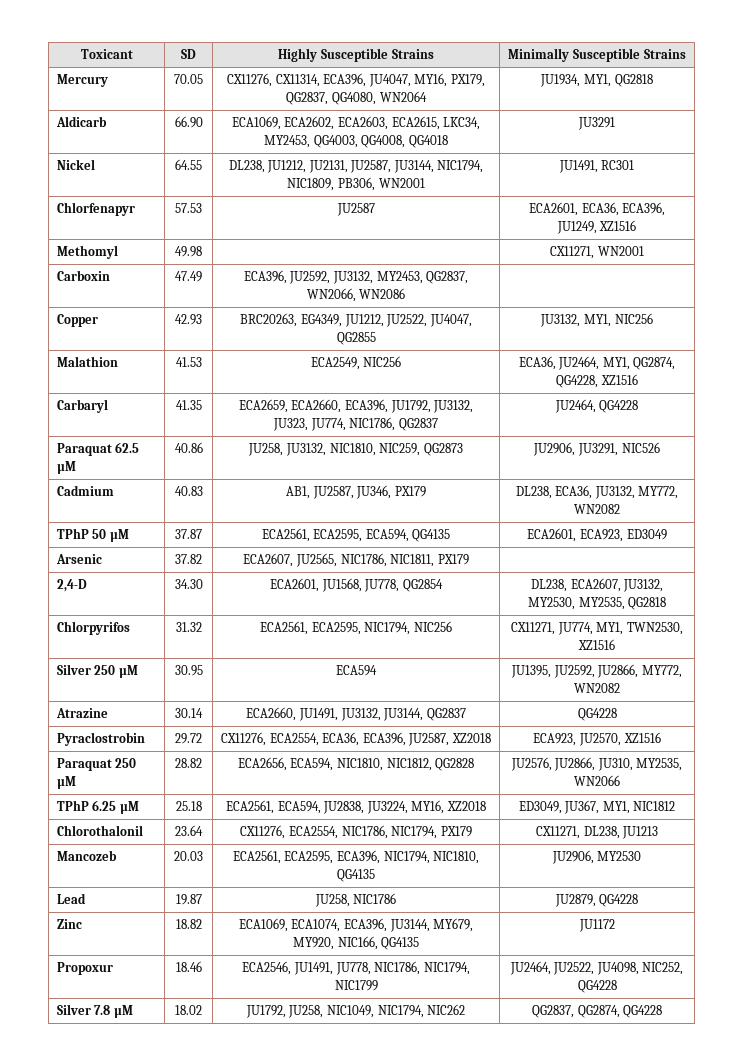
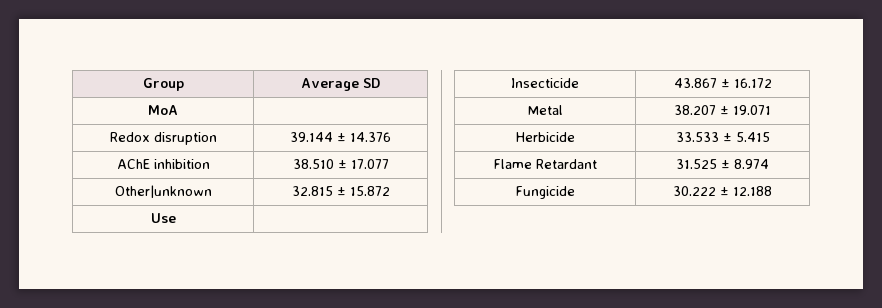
- Toxicant | SD | Highly Susceptible Strains | Minimally Susceptible Strains
- Mercury | 70.05 | CX11276, CX11314, ECA396, JU4047, MY16, PX179, QG2837, QG4080, WN2064 | JU1934, MY1, QG2818
- Aldicarb | 66.90 | ECA1069, ECA2602, ECA2603, ECA2615, LKC34, MY2453, QG4003, QG4008, QG4018 | JU3291
- Nickel | 64.55 | DL238, JU1212, JU2131, JU2587, JU3144, NIC1794, NIC1809, PB306, WN2001 | JU1491, RC301
- Chlorfenapyr | 57.53 | JU2587 | ECA2601, ECA36, ECA396, JU1249, XZ1516
- Methomyl | 49.98 | | CX11271, WN2001
- Carboxin | 47.49 | ECA396, JU2592, JU3132, MY2453, QG2837, WN2066, WN2086 |
- Copper | 42.93 | BRC20263, EG4349, JU1212, JU2522, JU4047, QG2855 | JU3132, MY1, NIC256
- Malathion | 41.53 | ECA2549, NIC256 | ECA36, JU2464, MY1, QG2874, QG4228, XZ1516
- Carbaryl | 41.35 | ECA2659, ECA2660, ECA396, JU1792, JU3132, JU323, JU774, NIC1786, QG2837 | JU2464, QG4228
- Paraquat 62.5 µM | 40.86 | JU258, JU3132, NIC1810, NIC259, QG2873 | JU2906, JU3291, NIC526
- Cadmium | 40.83 | AB1, JU2587, JU346, PX179 | DL238, ECA36, JU3132, MY772, WN2082
- TPhP 50 µM | 37.87 | ECA2561, ECA2595, ECA594, QG4135 | ECA2601, ECA923, ED3049
- Arsenic | 37.82 | ECA2607, JU2565, NIC1786, NIC1811, PX179 |
- 2,4-D | 34.30 | ECA2601, JU1568, JU778, QG2854 | DL238, ECA2607, JU3132, MY2530, MY2535, QG2818
- Chlorpyrifos | 31.32 | ECA2561, ECA2595, NIC1794, NIC256 | CX11271, JU774, MY1, TWN2530, XZ1516
- Silver 250 µM | 30.95 | ECA594 | JU1395, JU2592, JU2866, MY772, WN2082
- Atrazine | 30.14 | ECA2660, JU1491, JU3132, JU3144, QG2837 | QG4228
- Pyraclostrobin | 29.72 | CX11276, ECA2554, ECA36, ECA396, JU2587, XZ2018 | ECA923, JU2570, XZ1516
- Paraquat 250 µM | 28.82 | ECA2656, ECA594, NIC1810, NIC1812, QG2828 | JU2576, JU2866, JU310, MY2535, WN2066
- TPhP 6.25 µM | 25.18 | ECA2561, ECA594, JU2838, JU3224, MY16, XZ2018 | ED3049, JU367, MY1, NIC1812
- Chlorothalonil | 23.64 | CX11276, ECA2554, NIC1786, NIC1794, PX179 | CX11271, DL238, JU1213
- Mancozeb | 20.03 | ECA2561, ECA2595, ECA396, NIC1794, NIC1810, QG4135 | JU2906, MY2530
- Lead | 19.87 | JU258, NIC1786 | JU2879, QG4228
- Zinc | 18.82 | ECA1069, ECA1074, ECA396, JU3144, MY679, MY920, NIC166, QG4135 | JU1172
- Propoxur | 18.46 | ECA2546, JU1491, JU778, NIC1786, NIC1794, NIC1799 | JU2464, JU2522, JU4098, NIC252, QG4228
- Silver 7.8 µM | 18.02 | JU1792, JU258, NIC1049, NIC1794, NIC262 | QG2837, QG2874, QG4228
+ Group | Average SD
+ MoA |
+ Redox disruption | 39.144 ± 14.376
+ AChE inhibition | 38.510 ± 17.077
+ Other|unknown | 32.815 ± 15.872
+ Use |
+ Insecticide | 43.867 ± 16.172
+ Metal | 38.207 ± 19.071
+ Herbicide | 33.533 ± 5.415
+ Flame Retardant | 31.525 ± 8.974
+ Fungicide | 30.222 ± 12.188

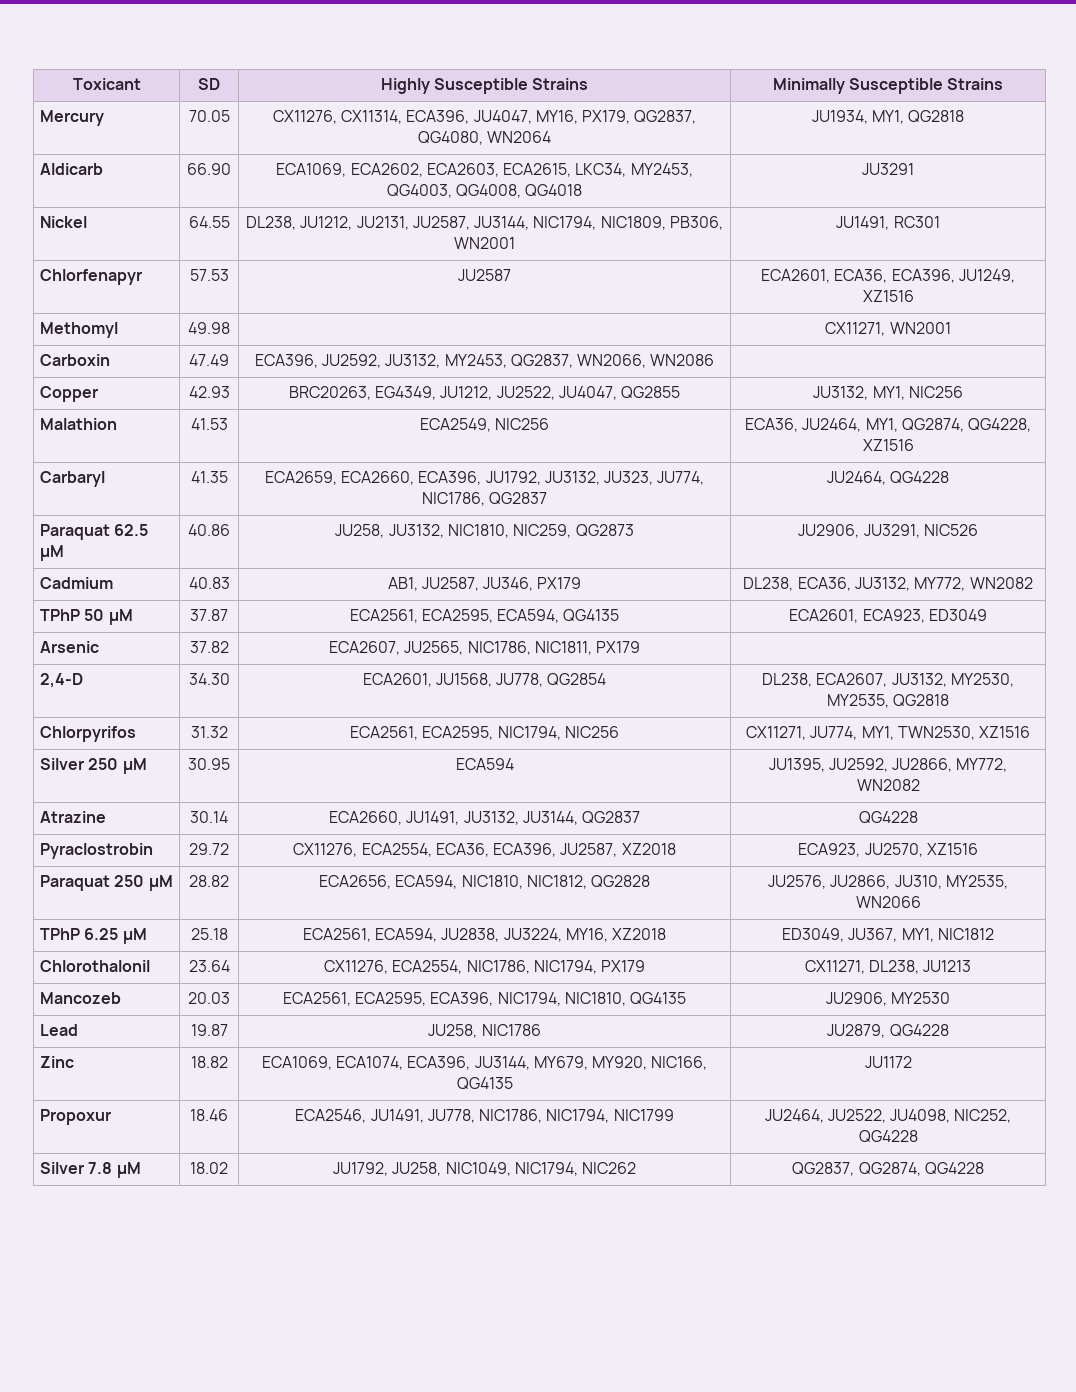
- Group | Average SD
- MoA |
- Redox disruption | 39.144 ± 14.376
- AChE inhibition | 38.510 ± 17.077
- Other|unknown | 32.815 ± 15.872
- Use |
- Insecticide | 43.867 ± 16.172
- Metal | 38.207 ± 19.071
- Herbicide | 33.533 ± 5.415
- Flame Retardant | 31.525 ± 8.974
- Fungicide | 30.222 ± 12.188
+ Toxicant | SD | Highly Susceptible Strains | Minimally Susceptible Strains
+ Mercury | 70.05 | CX11276, CX11314, ECA396, JU4047, MY16, PX179, QG2837, QG4080, WN2064 | JU1934, MY1, QG2818
+ Aldicarb | 66.90 | ECA1069, ECA2602, ECA2603, ECA2615, LKC34, MY2453, QG4003, QG4008, QG4018 | JU3291
+ Nickel | 64.55 | DL238, JU1212, JU2131, JU2587, JU3144, NIC1794, NIC1809, PB306, WN2001 | JU1491, RC301
+ Chlorfenapyr | 57.53 | JU2587 | ECA2601, ECA36, ECA396, JU1249, XZ1516
+ Methomyl | 49.98 | | CX11271, WN2001
+ Carboxin | 47.49 | ECA396, JU2592, JU3132, MY2453, QG2837, WN2066, WN2086 |
+ Copper | 42.93 | BRC20263, EG4349, JU1212, JU2522, JU4047, QG2855 | JU3132, MY1, NIC256
+ Malathion | 41.53 | ECA2549, NIC256 | ECA36, JU2464, MY1, QG2874, QG4228, XZ1516
+ Carbaryl | 41.35 | ECA2659, ECA2660, ECA396, JU1792, JU3132, JU323, JU774, NIC1786, QG2837 | JU2464, QG4228
+ Paraquat 62.5 µM | 40.86 | JU258, JU3132, NIC1810, NIC259, QG2873 | JU2906, JU3291, NIC526
+ Cadmium | 40.83 | AB1, JU2587, JU346, PX179 | DL238, ECA36, JU3132, MY772, WN2082
+ TPhP 50 µM | 37.87 | ECA2561, ECA2595, ECA594, QG4135 | ECA2601, ECA923, ED3049
+ Arsenic | 37.82 | ECA2607, JU2565, NIC1786, NIC1811, PX179 |
+ 2,4-D | 34.30 | ECA2601, JU1568, JU778, QG2854 | DL238, ECA2607, JU3132, MY2530, MY2535, QG2818
+ Chlorpyrifos | 31.32 | ECA2561, ECA2595, NIC1794, NIC256 | CX11271, JU774, MY1, TWN2530, XZ1516
+ Silver 250 µM | 30.95 | ECA594 | JU1395, JU2592, JU2866, MY772, WN2082
+ Atrazine | 30.14 | ECA2660, JU1491, JU3132, JU3144, QG2837 | QG4228
+ Pyraclostrobin | 29.72 | CX11276, ECA2554, ECA36, ECA396, JU2587, XZ2018 | ECA923, JU2570, XZ1516
+ Paraquat 250 µM | 28.82 | ECA2656, ECA594, NIC1810, NIC1812, QG2828 | JU2576, JU2866, JU310, MY2535, WN2066
+ TPhP 6.25 µM | 25.18 | ECA2561, ECA594, JU2838, JU3224, MY16, XZ2018 | ED3049, JU367, MY1, NIC1812
+ Chlorothalonil | 23.64 | CX11276, ECA2554, NIC1786, NIC1794, PX179 | CX11271, DL238, JU1213
+ Mancozeb | 20.03 | ECA2561, ECA2595, ECA396, NIC1794, NIC1810, QG4135 | JU2906, MY2530
+ Lead | 19.87 | JU258, NIC1786 | JU2879, QG4228
+ Zinc | 18.82 | ECA1069, ECA1074, ECA396, JU3144, MY679, MY920, NIC166, QG4135 | JU1172
+ Propoxur | 18.46 | ECA2546, JU1491, JU778, NIC1786, NIC1794, NIC1799 | JU2464, JU2522, JU4098, NIC252, QG4228
+ Silver 7.8 µM | 18.02 | JU1792, JU258, NIC1049, NIC1794, NIC262 | QG2837, QG2874, QG4228

